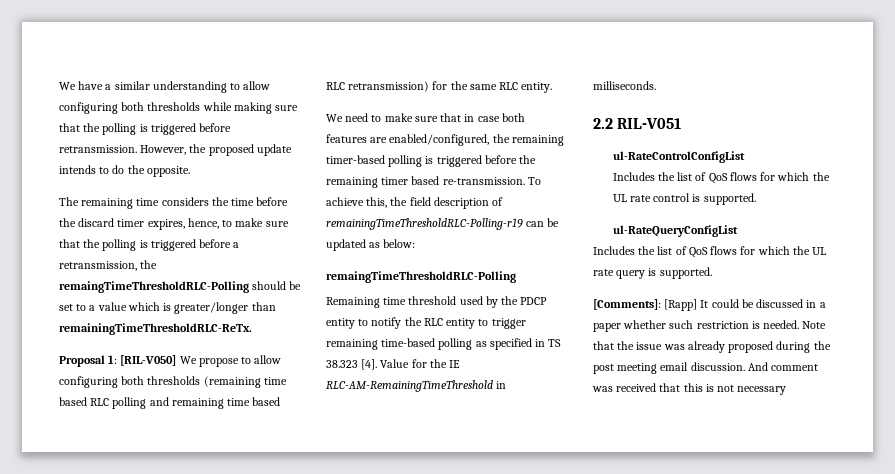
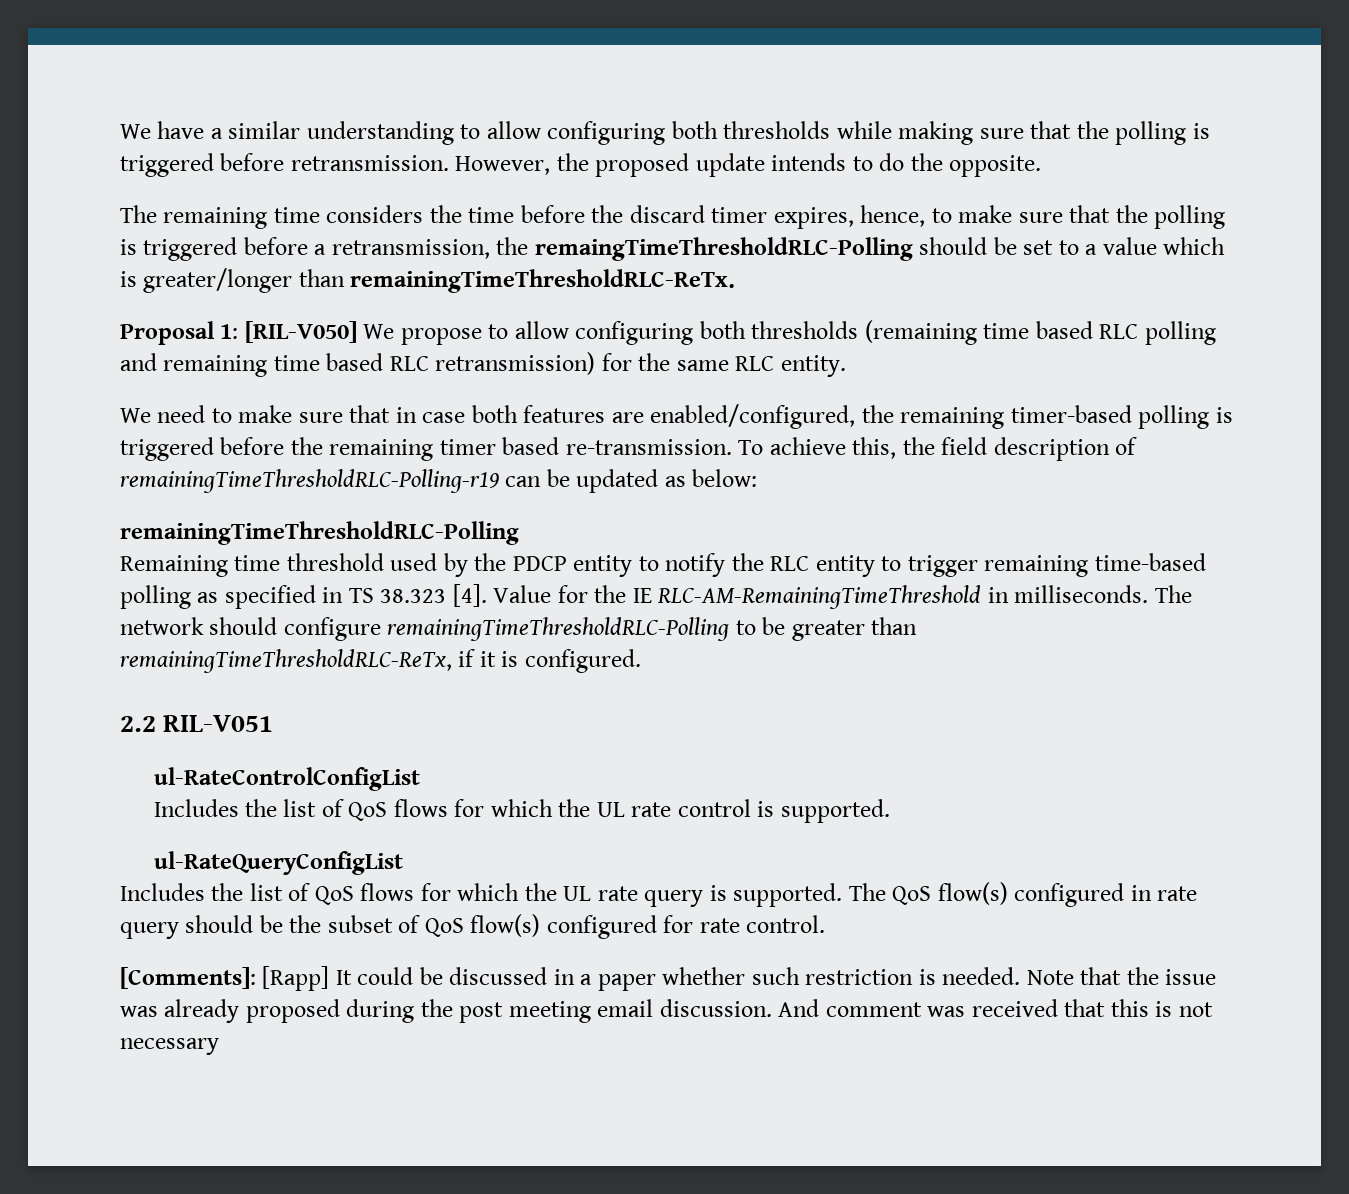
  To achieve this, the field description of remainingTimeThresholdRLC-Polling-r19 can be updated as below:
- remaingTimeThresholdRLC-Polling
+ remainingTimeThresholdRLC-Polling
+ The network should configure remainingTimeThresholdRLC-Polling to be greater than remainingTimeThresholdRLC-ReTx, if it is configured.
+ The QoS flow(s) configured in rate query should be the subset of QoS flow(s) configured for rate control.

